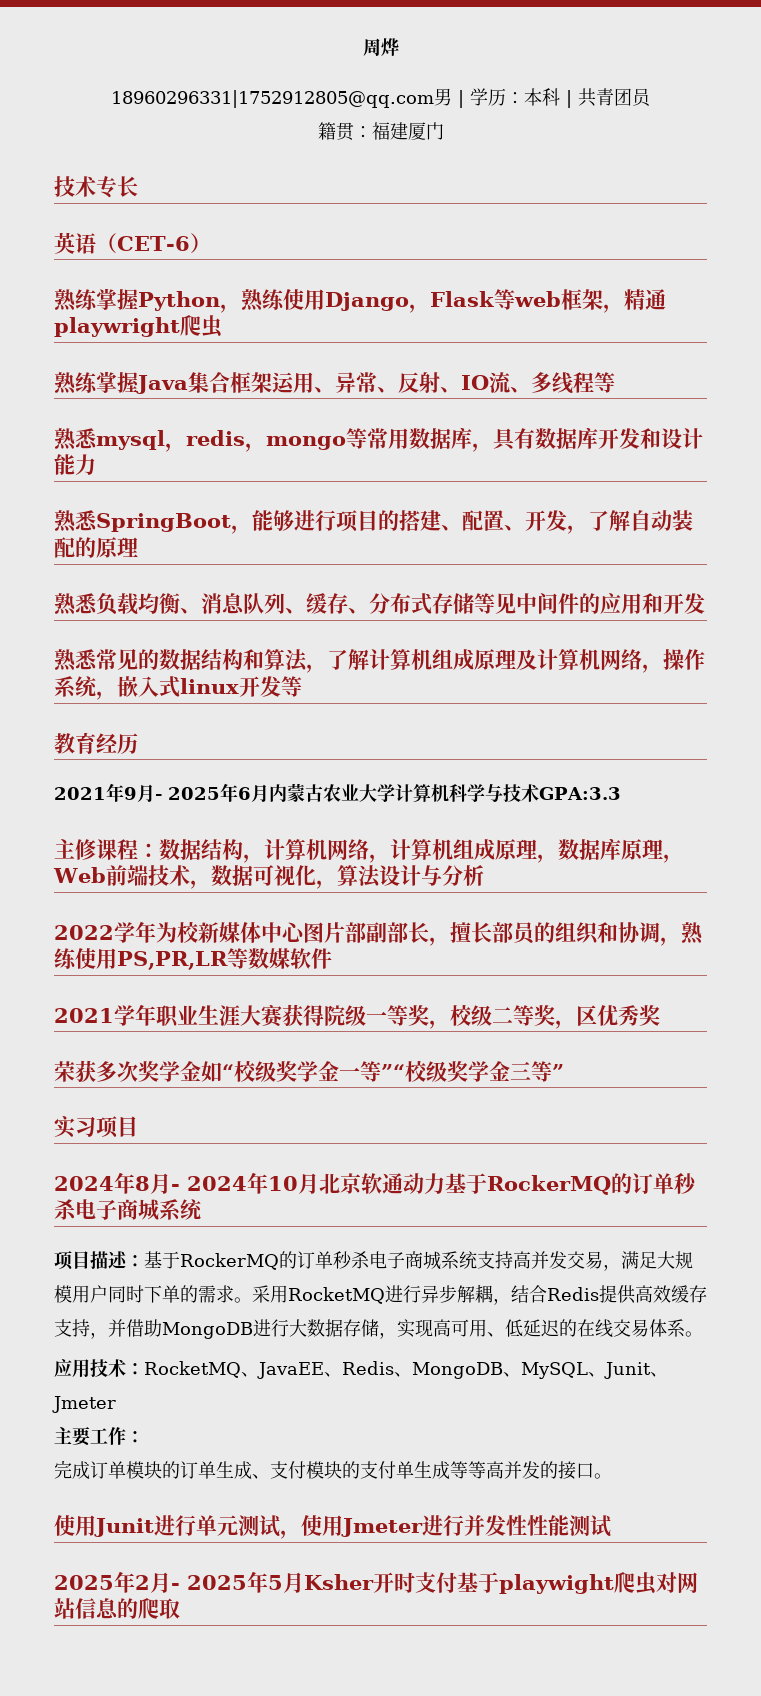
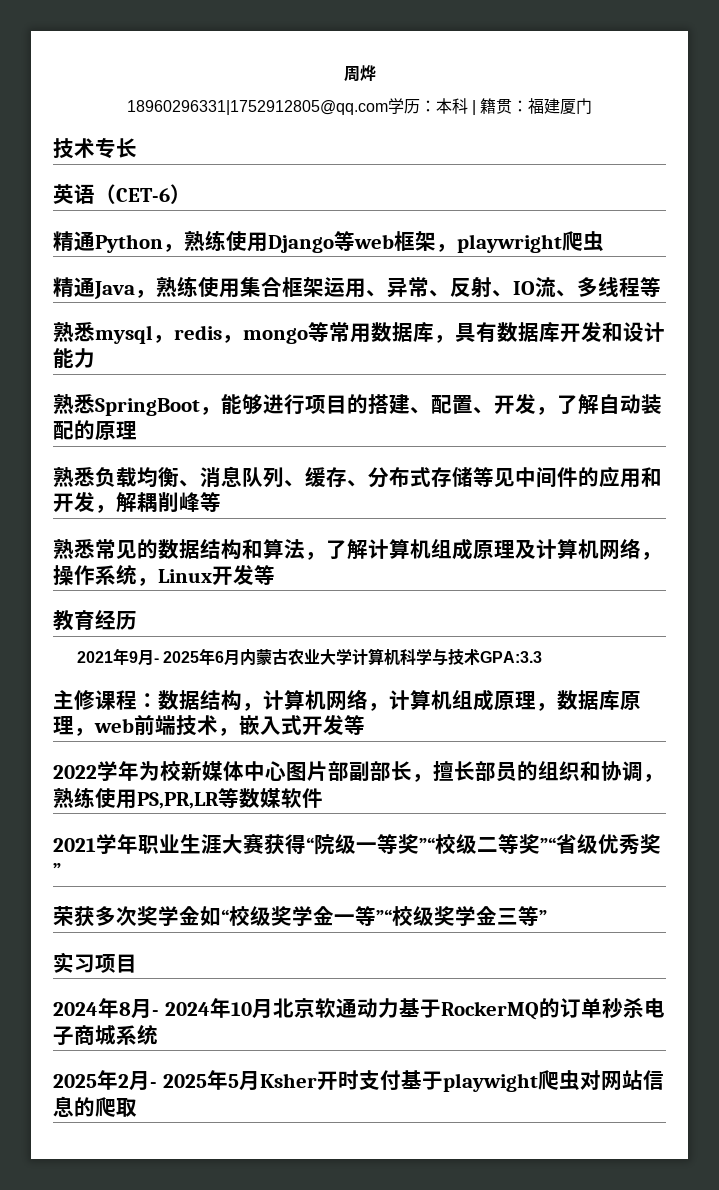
- 18960296331|1752912805@qq.com男 | 学历：本科 | 共青团员
- 籍贯：福建厦门
+ 18960296331|1752912805@qq.com学历：本科 | 籍贯：福建厦门
- 熟练掌握Python，熟练使用Django，Flask等web框架，精通playwright爬虫
+ 精通Python，熟练使用Django等web框架，playwright爬虫
- 熟练掌握Java集合框架运用、异常、反射、IO流、多线程等
+ 精通Java，熟练使用集合框架运用、异常、反射、IO流、多线程等
- 熟悉负载均衡、消息队列、缓存、分布式存储等见中间件的应用和开发
+ 熟悉负载均衡、消息队列、缓存、分布式存储等见中间件的应用和开发，解耦削峰等
- 熟悉常见的数据结构和算法，了解计算机组成原理及计算机网络，操作系统，嵌入式linux开发等
+ 熟悉常见的数据结构和算法，了解计算机组成原理及计算机网络，操作系统，Linux开发等
- 主修课程：数据结构，计算机网络，计算机组成原理，数据库原理，Web前端技术，数据可视化，算法设计与分析
+ 主修课程：数据结构，计算机网络，计算机组成原理，数据库原理，web前端技术，嵌入式开发等
- 2021学年职业生涯大赛获得院级一等奖，校级二等奖，区优秀奖
+ 2021学年职业生涯大赛获得“院级一等奖”“校级二等奖”“省级优秀奖”
- 项目描述：基于RockerMQ的订单秒杀电子商城系统支持高并发交易，满足大规模用户同时下单的需求。采用RocketMQ进行异步解耦，结合Redis提供高效缓存支持，并借助MongoDB进行大数据存储，实现高可用、低延迟的在线交易体系。
- 应用技术：RocketMQ、JavaEE、Redis、MongoDB、MySQL、Junit、Jmeter
- 主要工作：
- 完成订单模块的订单生成、支付模块的支付单生成等等高并发的接口。
- 使用Junit进行单元测试，使用Jmeter进行并发性性能测试

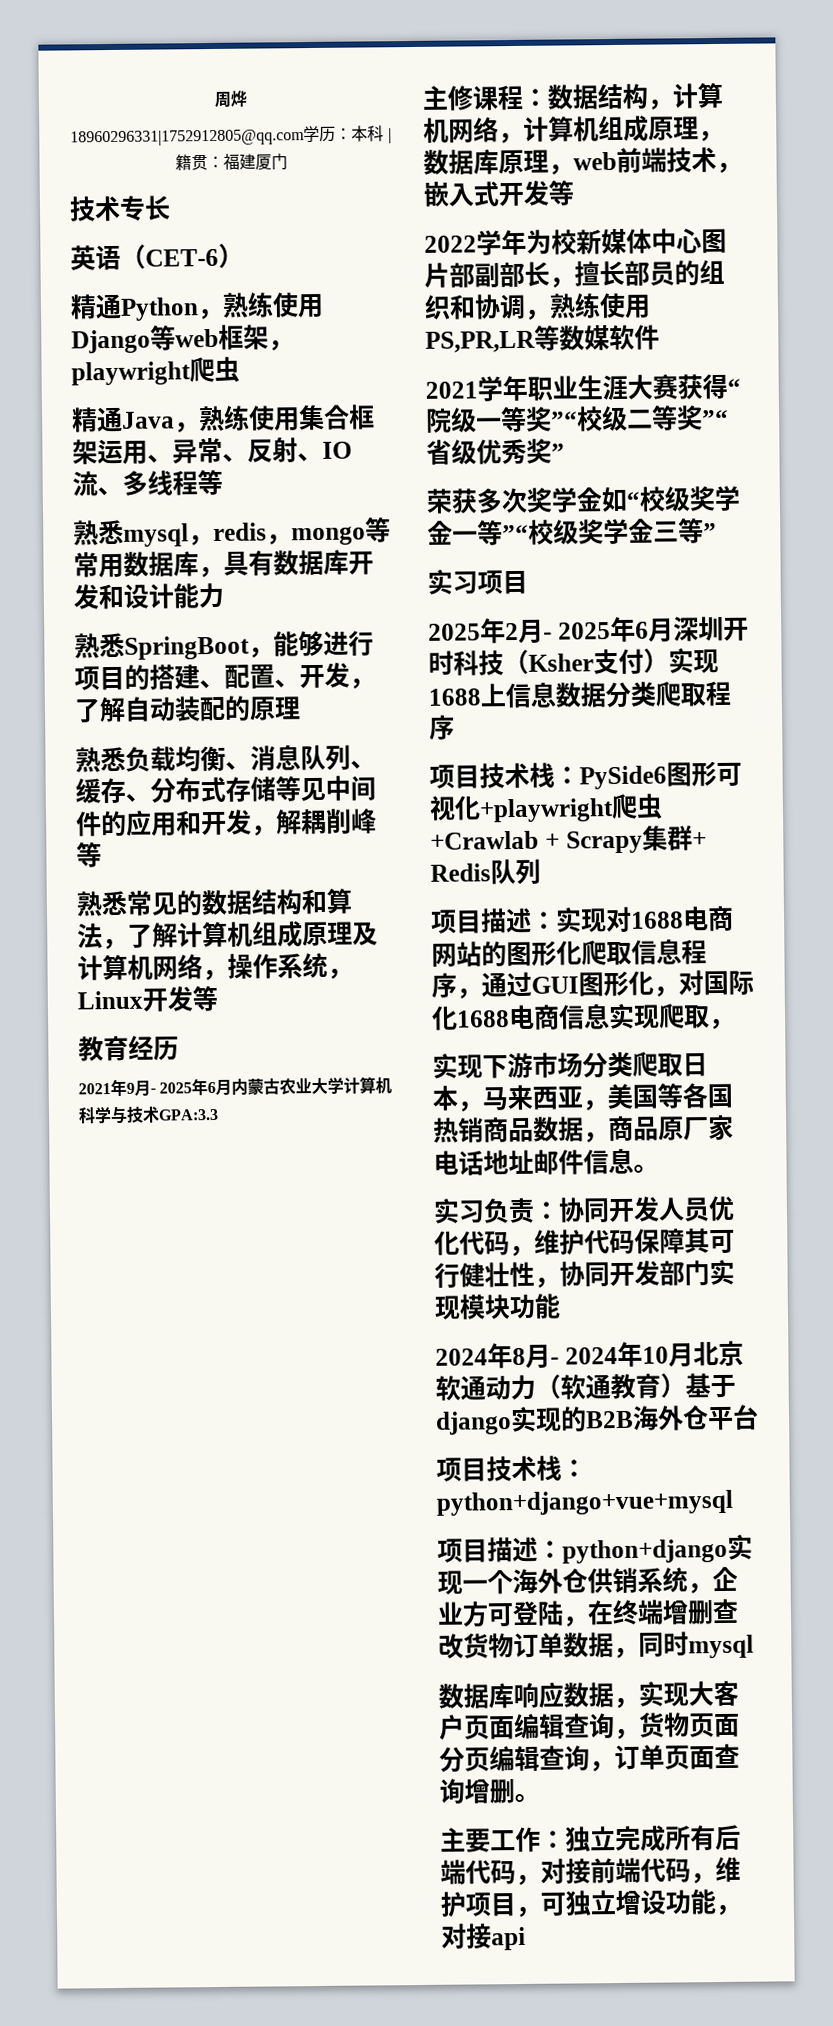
+ 2025年2月- 2025年6月深圳开时科技（Ksher支付）实现1688上信息数据分类爬取程序
+ 项目技术栈：PySide6图形可视化+playwright爬虫+Crawlab + Scrapy集群+ Redis队列
+ 项目描述：实现对1688电商网站的图形化爬取信息程序，通过GUI图形化，对国际化1688电商信息实现爬取，
+ 实现下游市场分类爬取日本，马来西亚，美国等各国热销商品数据，商品原厂家电话地址邮件信息。
+ 实习负责：协同开发人员优化代码，维护代码保障其可行健壮性，协同开发部门实现模块功能
- 2024年8月- 2024年10月北京软通动力基于RockerMQ的订单秒杀电子商城系统
- 2025年2月- 2025年5月Ksher开时支付基于playwight爬虫对网站信息的爬取
+ 2024年8月- 2024年10月北京软通动力（软通教育）基于django实现的B2B海外仓平台
+ 项目技术栈：python+django+vue+mysql
+ 项目描述：python+django实现一个海外仓供销系统，企业方可登陆，在终端增删查改货物订单数据，同时mysql
+ 数据库响应数据，实现大客户页面编辑查询，货物页面分页编辑查询，订单页面查询增删。
+ 主要工作：独立完成所有后端代码，对接前端代码，维护项目，可独立增设功能，对接api

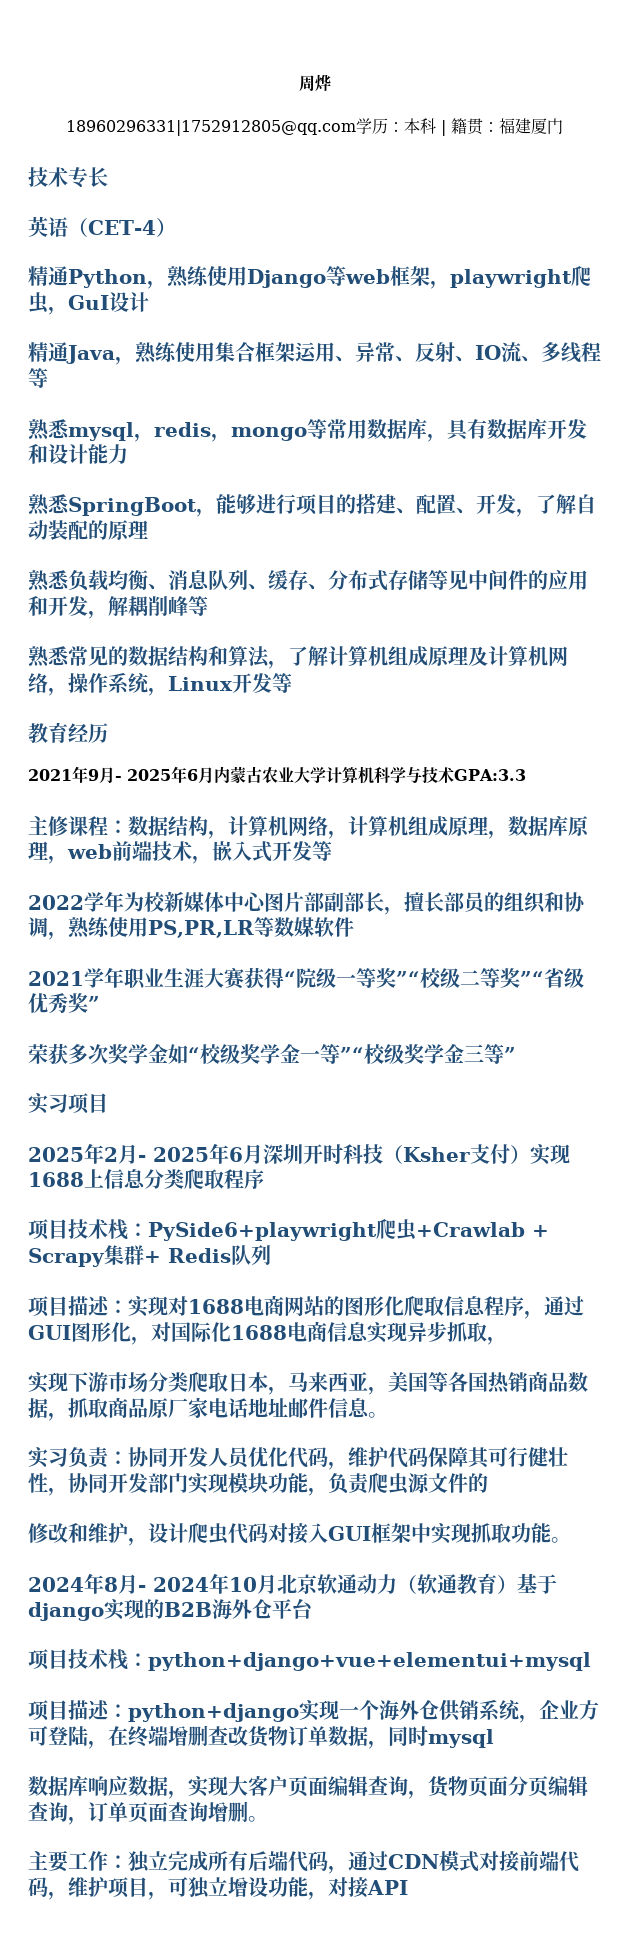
- 英语（CET-6）
+ 英语（CET-4）
- 精通Python，熟练使用Django等web框架，playwright爬虫
+ 精通Python，熟练使用Django等web框架，playwright爬虫，GuI设计
- 2025年2月- 2025年6月深圳开时科技（Ksher支付）实现1688上信息数据分类爬取程序
+ 2025年2月- 2025年6月深圳开时科技（Ksher支付）实现1688上信息分类爬取程序
- 项目技术栈：PySide6图形可视化+playwright爬虫+Crawlab + Scrapy集群+ Redis队列
+ 项目技术栈：PySide6+playwright爬虫+Crawlab + Scrapy集群+ Redis队列
- 项目描述：实现对1688电商网站的图形化爬取信息程序，通过GUI图形化，对国际化1688电商信息实现爬取，
+ 项目描述：实现对1688电商网站的图形化爬取信息程序，通过GUI图形化，对国际化1688电商信息实现异步抓取，
- 实现下游市场分类爬取日本，马来西亚，美国等各国热销商品数据，商品原厂家电话地址邮件信息。
+ 实现下游市场分类爬取日本，马来西亚，美国等各国热销商品数据，抓取商品原厂家电话地址邮件信息。
- 实习负责：协同开发人员优化代码，维护代码保障其可行健壮性，协同开发部门实现模块功能
+ 实习负责：协同开发人员优化代码，维护代码保障其可行健壮性，协同开发部门实现模块功能，负责爬虫源文件的
+ 修改和维护，设计爬虫代码对接入GUI框架中实现抓取功能。
- 项目技术栈：python+django+vue+mysql
+ 项目技术栈：python+django+vue+elementui+mysql
- 主要工作：独立完成所有后端代码，对接前端代码，维护项目，可独立增设功能，对接api
+ 主要工作：独立完成所有后端代码，通过CDN模式对接前端代码，维护项目，可独立增设功能，对接API

